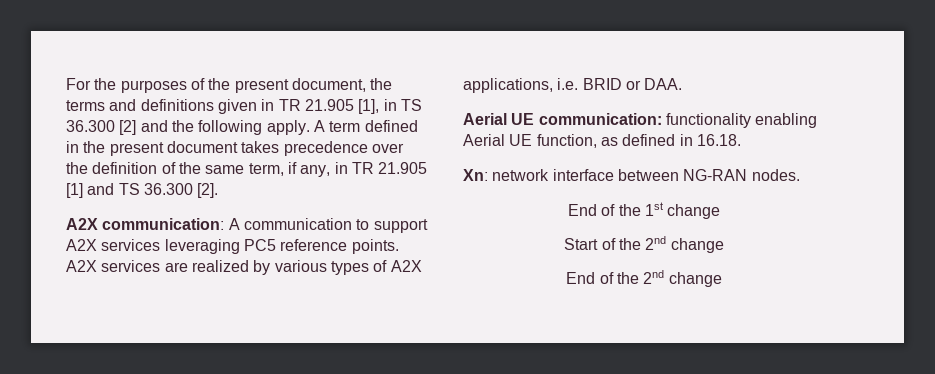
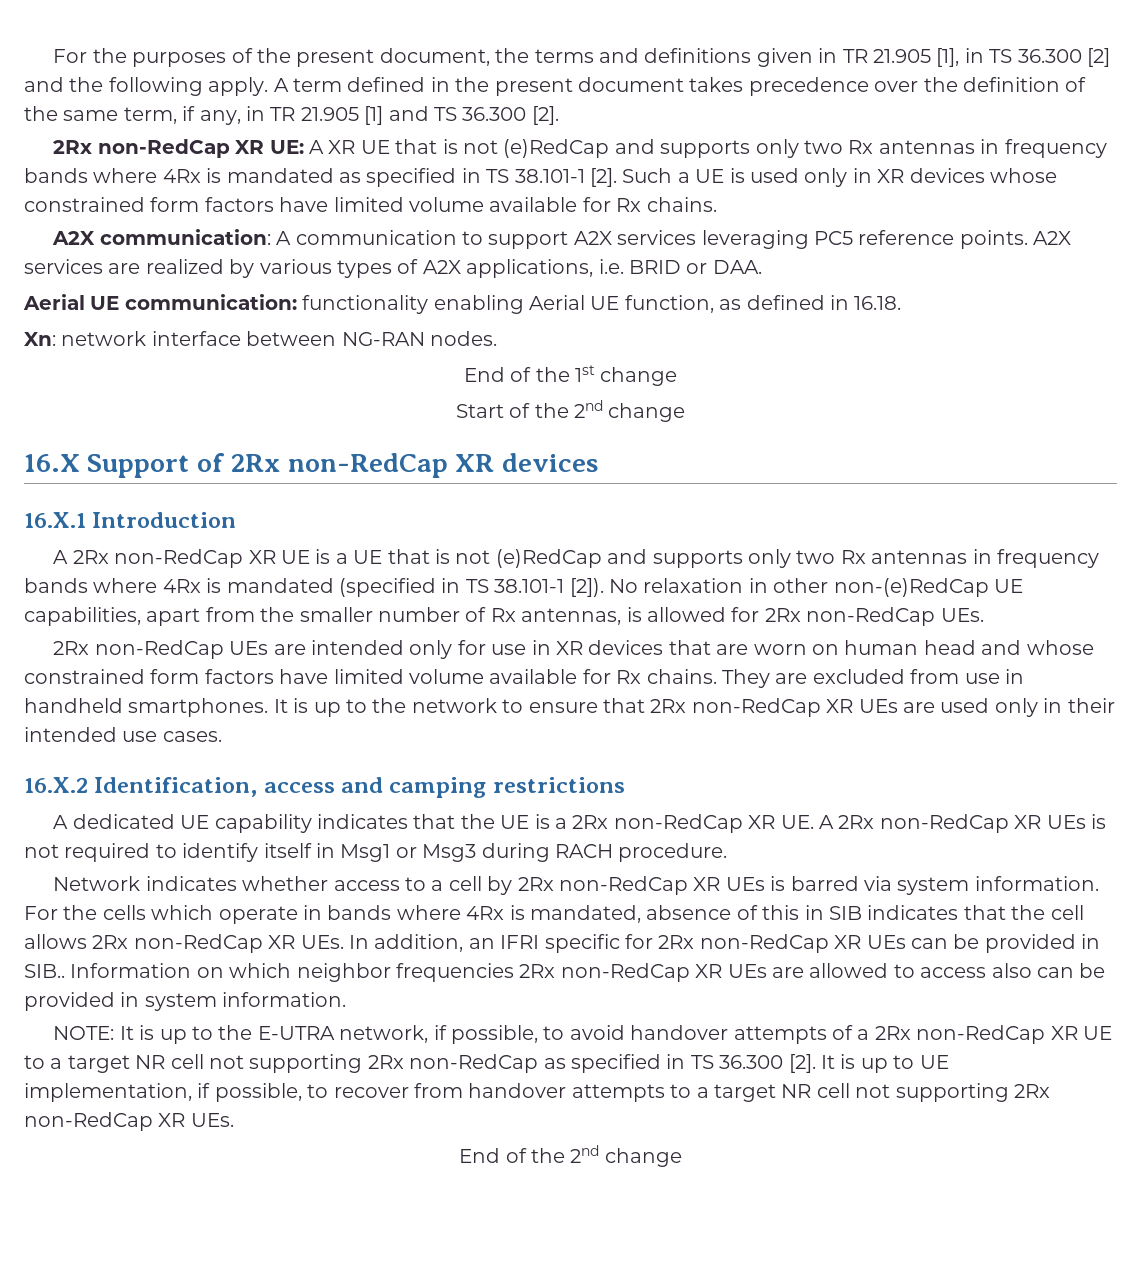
+ 2Rx non-RedCap XR UE: A XR UE that is not (e)RedCap and supports only two Rx antennas in frequency bands where 4Rx is mandated as specified in TS 38.101-1 [2]. Such a UE is used only in XR devices whose constrained form factors have limited volume available for Rx chains.
+ 16.X Support of 2Rx non-RedCap XR devices
+ 16.X.1 Introduction
+ A 2Rx non-RedCap XR UE is a UE that is not (e)RedCap and supports only two Rx antennas in frequency bands where 4Rx is mandated (specified in TS 38.101-1 [2]). No relaxation in other non-(e)RedCap UE capabilities, apart from the smaller number of Rx antennas, is allowed for 2Rx non-RedCap UEs.
+ 2Rx non-RedCap UEs are intended only for use in XR devices that are worn on human head and whose constrained form factors have limited volume available for Rx chains. They are excluded from use in handheld smartphones. It is up to the network to ensure that 2Rx non-RedCap XR UEs are used only in their intended use cases.
+ 16.X.2 Identification, access and camping restrictions
+ A dedicated UE capability indicates that the UE is a 2Rx non-RedCap XR UE. A 2Rx non-RedCap XR UEs is not required to identify itself in Msg1 or Msg3 during RACH procedure.
+ Network indicates whether access to a cell by 2Rx non-RedCap XR UEs is barred via system information. For the cells which operate in bands where 4Rx is mandated, absence of this in SIB indicates that the cell allows 2Rx non-RedCap XR UEs. In addition, an IFRI specific for 2Rx non-RedCap XR UEs can be provided in SIB.. Information on which neighbor frequencies 2Rx non-RedCap XR UEs are allowed to access also can be provided in system information.
+ NOTE: It is up to the E-UTRA network, if possible, to avoid handover attempts of a 2Rx non-RedCap XR UE to a target NR cell not supporting 2Rx non-RedCap as specified in TS 36.300 [2]. It is up to UE implementation, if possible, to recover from handover attempts to a target NR cell not supporting 2Rx non-RedCap XR UEs.

